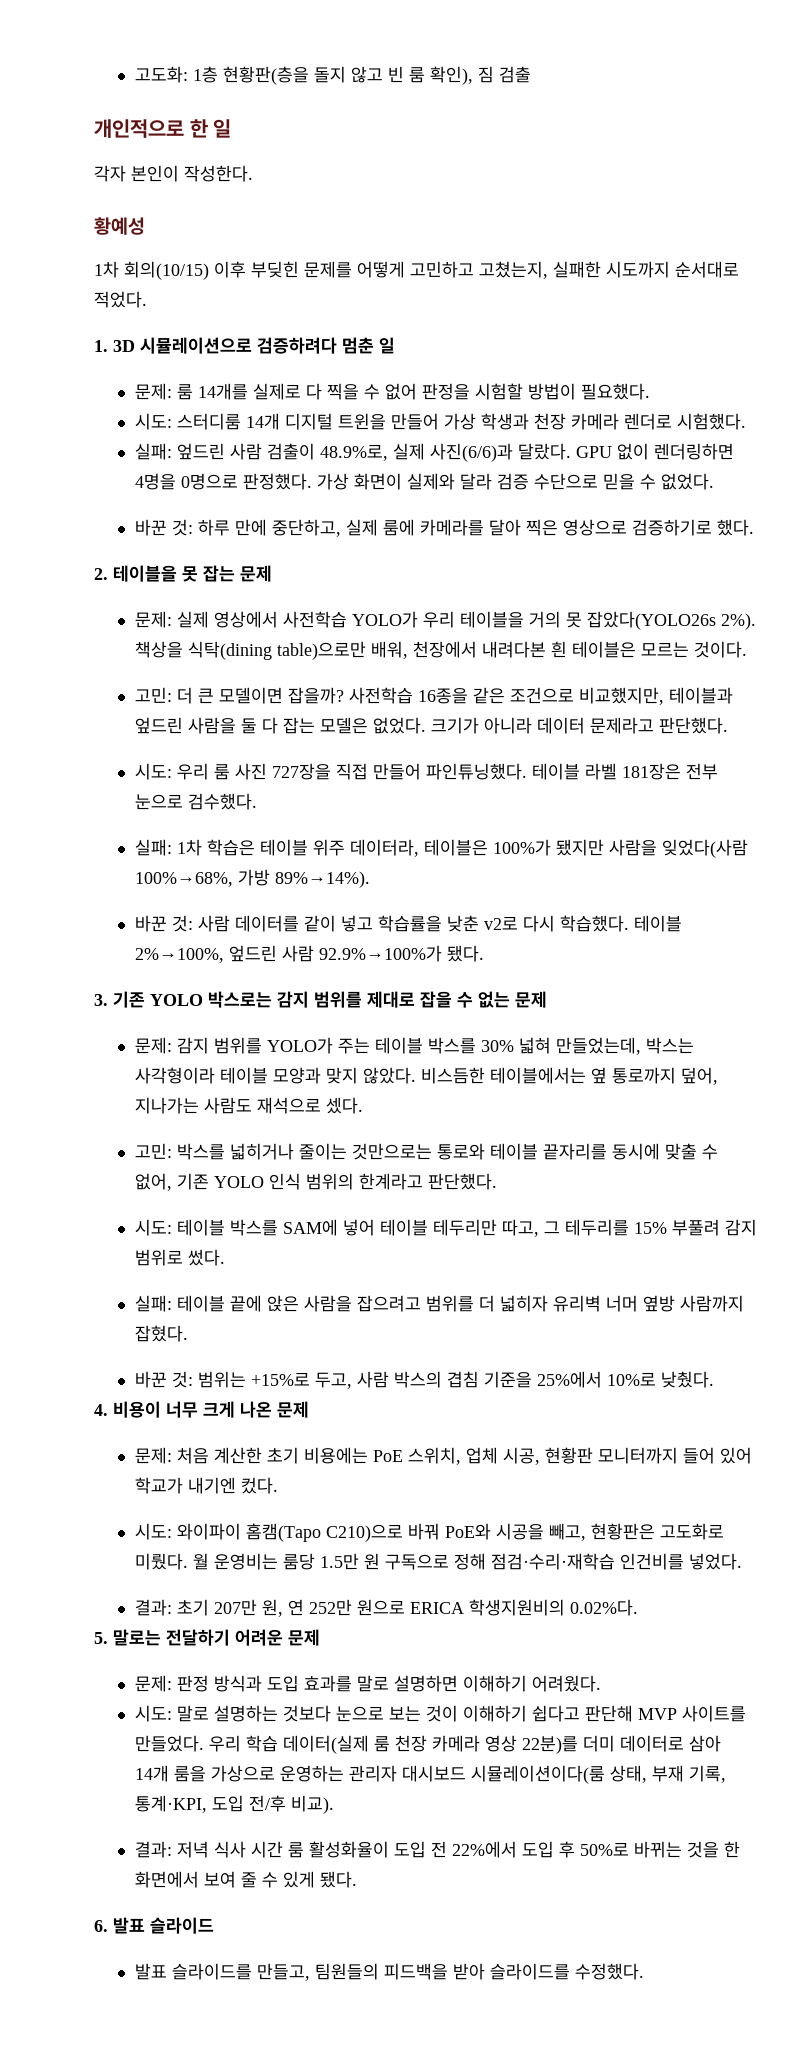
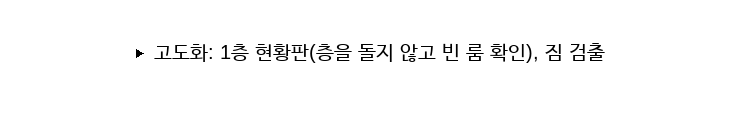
- 개인적으로 한 일
- 각자 본인이 작성한다.
- 황예성
- 1차 회의(10/15) 이후 부딪힌 문제를 어떻게 고민하고 고쳤는지, 실패한 시도까지 순서대로 적었다.
- 1. 3D 시뮬레이션으로 검증하려다 멈춘 일
- 문제: 룸 14개를 실제로 다 찍을 수 없어 판정을 시험할 방법이 필요했다.
- 시도: 스터디룸 14개 디지털 트윈을 만들어 가상 학생과 천장 카메라 렌더로 시험했다.
- 실패: 엎드린 사람 검출이 48.9%로, 실제 사진(6/6)과 달랐다. GPU 없이 렌더링하면 4명을 0명으로 판정했다. 가상 화면이 실제와 달라 검증 수단으로 믿을 수 없었다.
- 바꾼 것: 하루 만에 중단하고, 실제 룸에 카메라를 달아 찍은 영상으로 검증하기로 했다.
- 2. 테이블을 못 잡는 문제
- 문제: 실제 영상에서 사전학습 YOLO가 우리 테이블을 거의 못 잡았다(YOLO26s 2%). 책상을 식탁(dining table)으로만 배워, 천장에서 내려다본 흰 테이블은 모르는 것이다.
- 고민: 더 큰 모델이면 잡을까? 사전학습 16종을 같은 조건으로 비교했지만, 테이블과 엎드린 사람을 둘 다 잡는 모델은 없었다. 크기가 아니라 데이터 문제라고 판단했다.
- 시도: 우리 룸 사진 727장을 직접 만들어 파인튜닝했다. 테이블 라벨 181장은 전부 눈으로 검수했다.
- 실패: 1차 학습은 테이블 위주 데이터라, 테이블은 100%가 됐지만 사람을 잊었다(사람 100%→68%, 가방 89%→14%).
- 바꾼 것: 사람 데이터를 같이 넣고 학습률을 낮춘 v2로 다시 학습했다. 테이블 2%→100%, 엎드린 사람 92.9%→100%가 됐다.
- 3. 기존 YOLO 박스로는 감지 범위를 제대로 잡을 수 없는 문제
- 문제: 감지 범위를 YOLO가 주는 테이블 박스를 30% 넓혀 만들었는데, 박스는 사각형이라 테이블 모양과 맞지 않았다. 비스듬한 테이블에서는 옆 통로까지 덮어, 지나가는 사람도 재석으로 셌다.
- 고민: 박스를 넓히거나 줄이는 것만으로는 통로와 테이블 끝자리를 동시에 맞출 수 없어, 기존 YOLO 인식 범위의 한계라고 판단했다.
- 시도: 테이블 박스를 SAM에 넣어 테이블 테두리만 따고, 그 테두리를 15% 부풀려 감지 범위로 썼다.
- 실패: 테이블 끝에 앉은 사람을 잡으려고 범위를 더 넓히자 유리벽 너머 옆방 사람까지 잡혔다.
- 바꾼 것: 범위는 +15%로 두고, 사람 박스의 겹침 기준을 25%에서 10%로 낮췄다.
- 4. 비용이 너무 크게 나온 문제
- 문제: 처음 계산한 초기 비용에는 PoE 스위치, 업체 시공, 현황판 모니터까지 들어 있어 학교가 내기엔 컸다.
- 시도: 와이파이 홈캠(Tapo C210)으로 바꿔 PoE와 시공을 빼고, 현황판은 고도화로 미뤘다. 월 운영비는 룸당 1.5만 원 구독으로 정해 점검·수리·재학습 인건비를 넣었다.
- 결과: 초기 207만 원, 연 252만 원으로 ERICA 학생지원비의 0.02%다.
- 5. 말로는 전달하기 어려운 문제
- 문제: 판정 방식과 도입 효과를 말로 설명하면 이해하기 어려웠다.
- 시도: 말로 설명하는 것보다 눈으로 보는 것이 이해하기 쉽다고 판단해 MVP 사이트를 만들었다. 우리 학습 데이터(실제 룸 천장 카메라 영상 22분)를 더미 데이터로 삼아 14개 룸을 가상으로 운영하는 관리자 대시보드 시뮬레이션이다(룸 상태, 부재 기록, 통계·KPI, 도입 전/후 비교).
- 결과: 저녁 식사 시간 룸 활성화율이 도입 전 22%에서 도입 후 50%로 바뀌는 것을 한 화면에서 보여 줄 수 있게 됐다.
- 6. 발표 슬라이드
- 발표 슬라이드를 만들고, 팀원들의 피드백을 받아 슬라이드를 수정했다.

